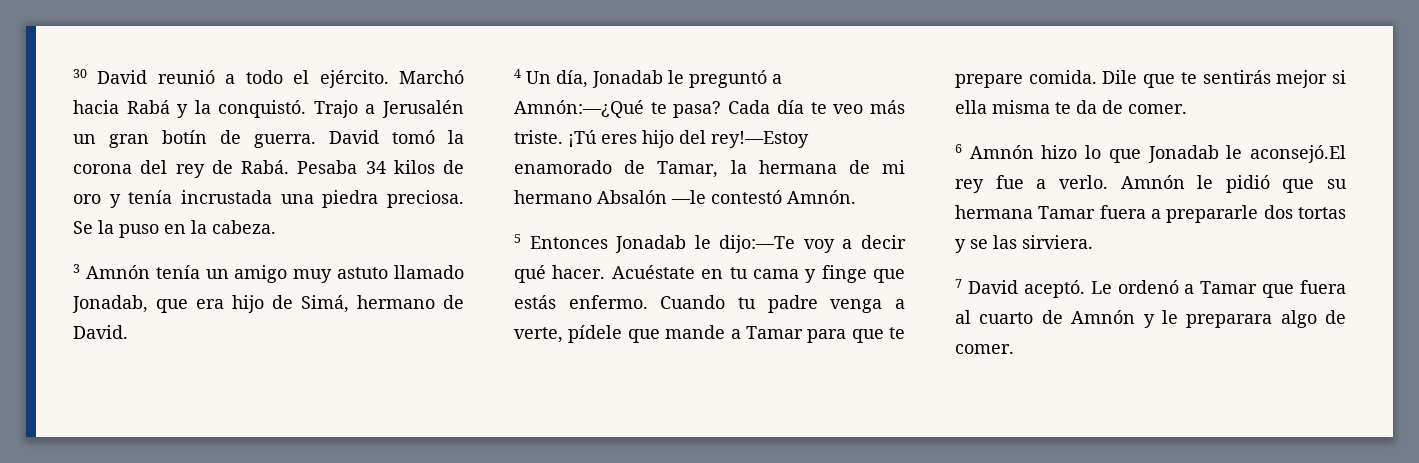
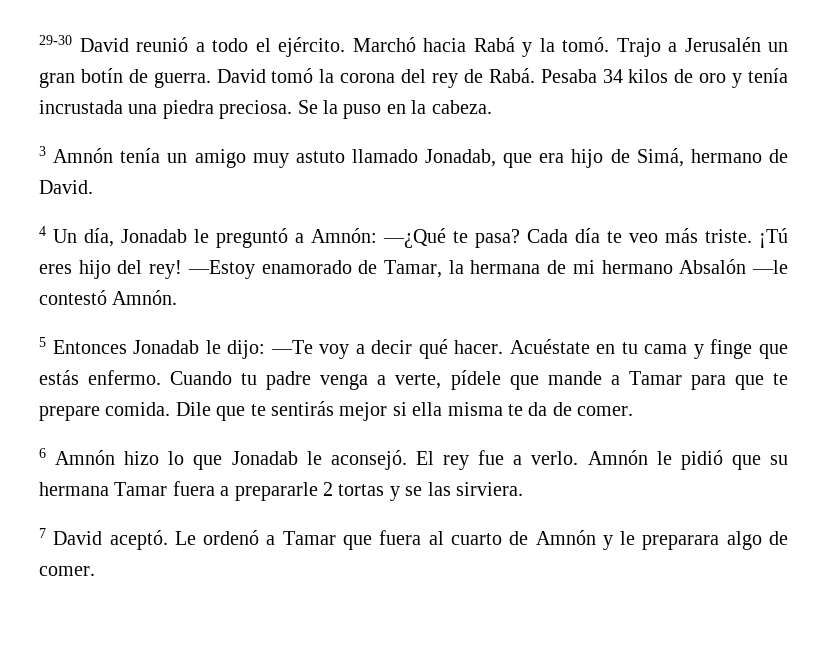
- 30 David reunió a todo el ejército.
+ 29-30 David reunió a todo el ejército.
- Marchó hacia Rabá y la conquistó.
+ Marchó hacia Rabá y la tomó.
- 4 Un día, Jonadab le preguntó a Amnón:—¿Qué te pasa?
+ 4 Un día, Jonadab le preguntó a Amnón: —¿Qué te pasa?
- ¡Tú eres hijo del rey!—Estoy enamorado de Tamar, la hermana de mi hermano Absalón —le contestó Amnón.
+ ¡Tú eres hijo del rey! —Estoy enamorado de Tamar, la hermana de mi hermano Absalón —le contestó Amnón.
- 5 Entonces Jonadab le dijo:—Te voy a decir qué hacer.
+ 5 Entonces Jonadab le dijo: —Te voy a decir qué hacer.
- 6 Amnón hizo lo que Jonadab le aconsejó.El rey fue a verlo.
+ 6 Amnón hizo lo que Jonadab le aconsejó. El rey fue a verlo.
- Amnón le pidió que su hermana Tamar fuera a prepararle dos tortas y se las sirviera.
+ Amnón le pidió que su hermana Tamar fuera a prepararle 2 tortas y se las sirviera.

